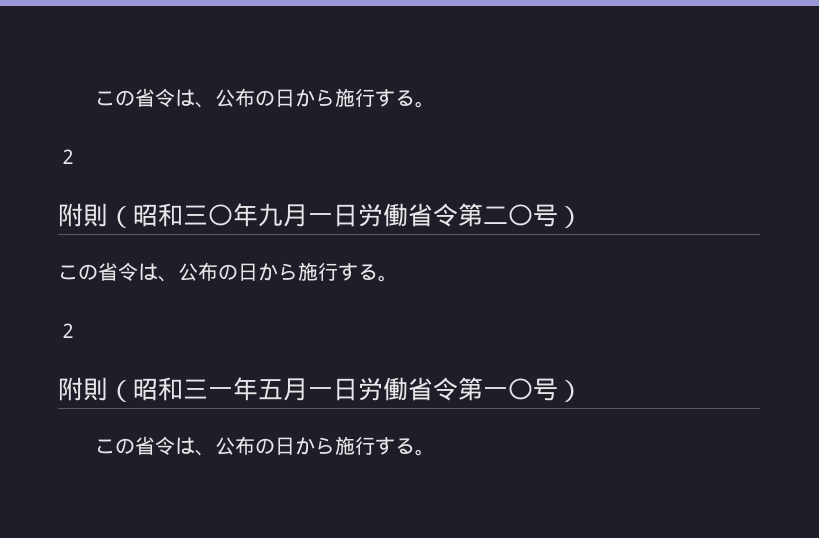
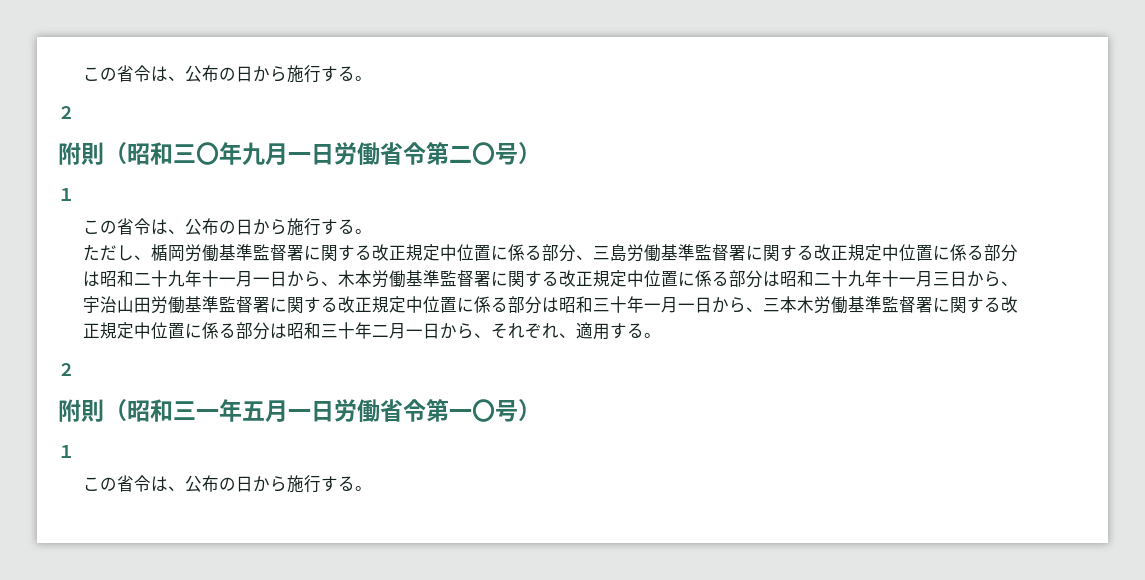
  附則（昭和三〇年九月一日労働省令第二〇号）
+ １
  この省令は、公布の日から施行する。
+ ただし、楯岡労働基準監督署に関する改正規定中位置に係る部分、三島労働基準監督署に関する改正規定中位置に係る部分は昭和二十九年十一月一日から、木本労働基準監督署に関する改正規定中位置に係る部分は昭和二十九年十一月三日から、宇治山田労働基準監督署に関する改正規定中位置に係る部分は昭和三十年一月一日から、三本木労働基準監督署に関する改正規定中位置に係る部分は昭和三十年二月一日から、それぞれ、適用する。
  附則（昭和三一年五月一日労働省令第一〇号）
+ １

